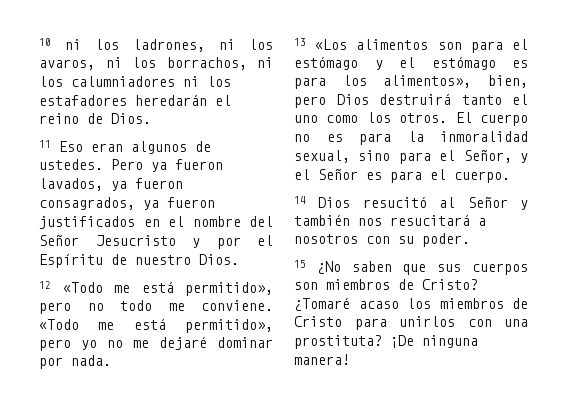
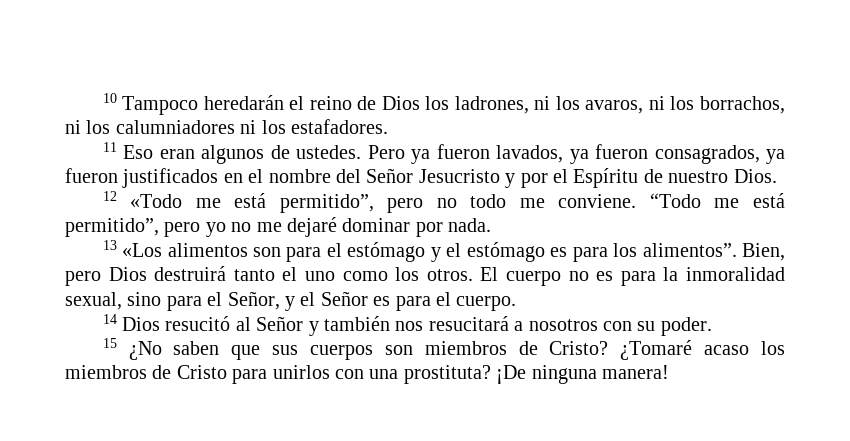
- 10 ni los ladrones, ni los avaros, ni los borrachos, ni los calumniadores ni los estafadores heredarán el reino de Dios.
+ 10 Tampoco heredarán el reino de Dios los ladrones, ni los avaros, ni los borrachos, ni los calumniadores ni los estafadores.
- 12 «Todo me está permitido», pero no todo me conviene.
+ 12 «Todo me está permitido”, pero no todo me conviene.
- «Todo me está permitido», pero yo no me dejaré dominar por nada.
+ “Todo me está permitido”, pero yo no me dejaré dominar por nada.
- 13 «Los alimentos son para el estómago y el estómago es para los alimentos», bien, pero Dios destruirá tanto el uno como los otros.
+ 13 «Los alimentos son para el estómago y el estómago es para los alimentos”. Bien, pero Dios destruirá tanto el uno como los otros.

